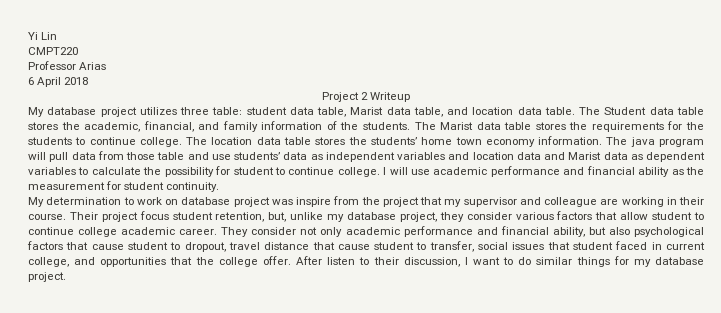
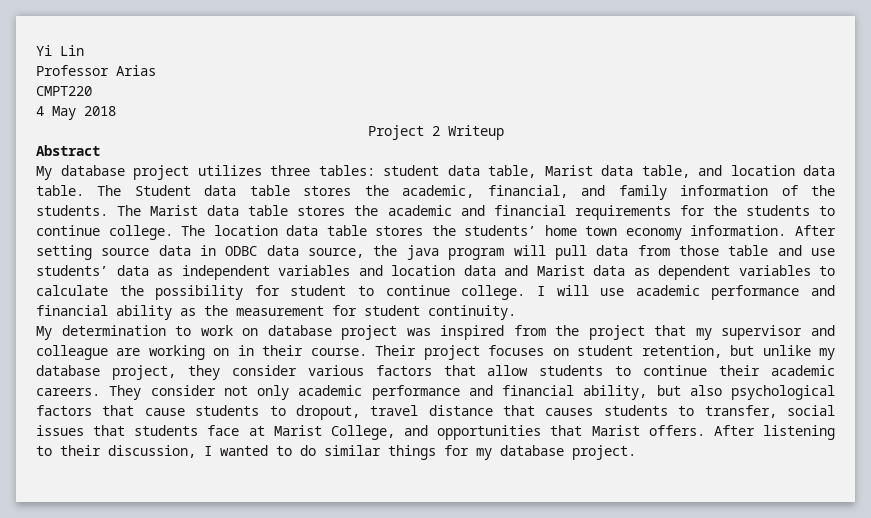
- CMPT220
- 6 April 2018
+ CMPT220
+ 4 May 2018
+ Abstract
- My database project utilizes three table: student data table, Marist data table, and location data table.
+ My database project utilizes three tables: student data table, Marist data table, and location data table.
- The Marist data table stores the requirements for the students to continue college.
+ The Marist data table stores the academic and financial requirements for the students to continue college.
- The java program will pull data from those table and use students’ data as independent variables and location data and Marist data as dependent variables to calculate the possibility for student to continue college.
+ After setting source data in ODBC data source, the java program will pull data from those table and use students’ data as independent variables and location data and Marist data as dependent variables to calculate the possibility for student to continue college.
- My determination to work on database project was inspire from the project that my supervisor and colleague are working in their course.
+ My determination to work on database project was inspired from the project that my supervisor and colleague are working on in their course.
- Their project focus student retention, but, unlike my database project, they consider various factors that allow student to continue college academic career.
+ Their project focuses on student retention, but unlike my database project, they consider various factors that allow students to continue their academic careers.
- They consider not only academic performance and financial ability, but also psychological factors that cause student to dropout, travel distance that cause student to transfer, social issues that student faced in current college, and opportunities that the college offer. After listen to their discussion, I want to do similar things for my database project.
+ They consider not only academic performance and financial ability, but also psychological factors that cause students to dropout, travel distance that causes students to transfer, social issues that students face at Marist College, and opportunities that Marist offers. After listening to their discussion, I wanted to do similar things for my database project.

